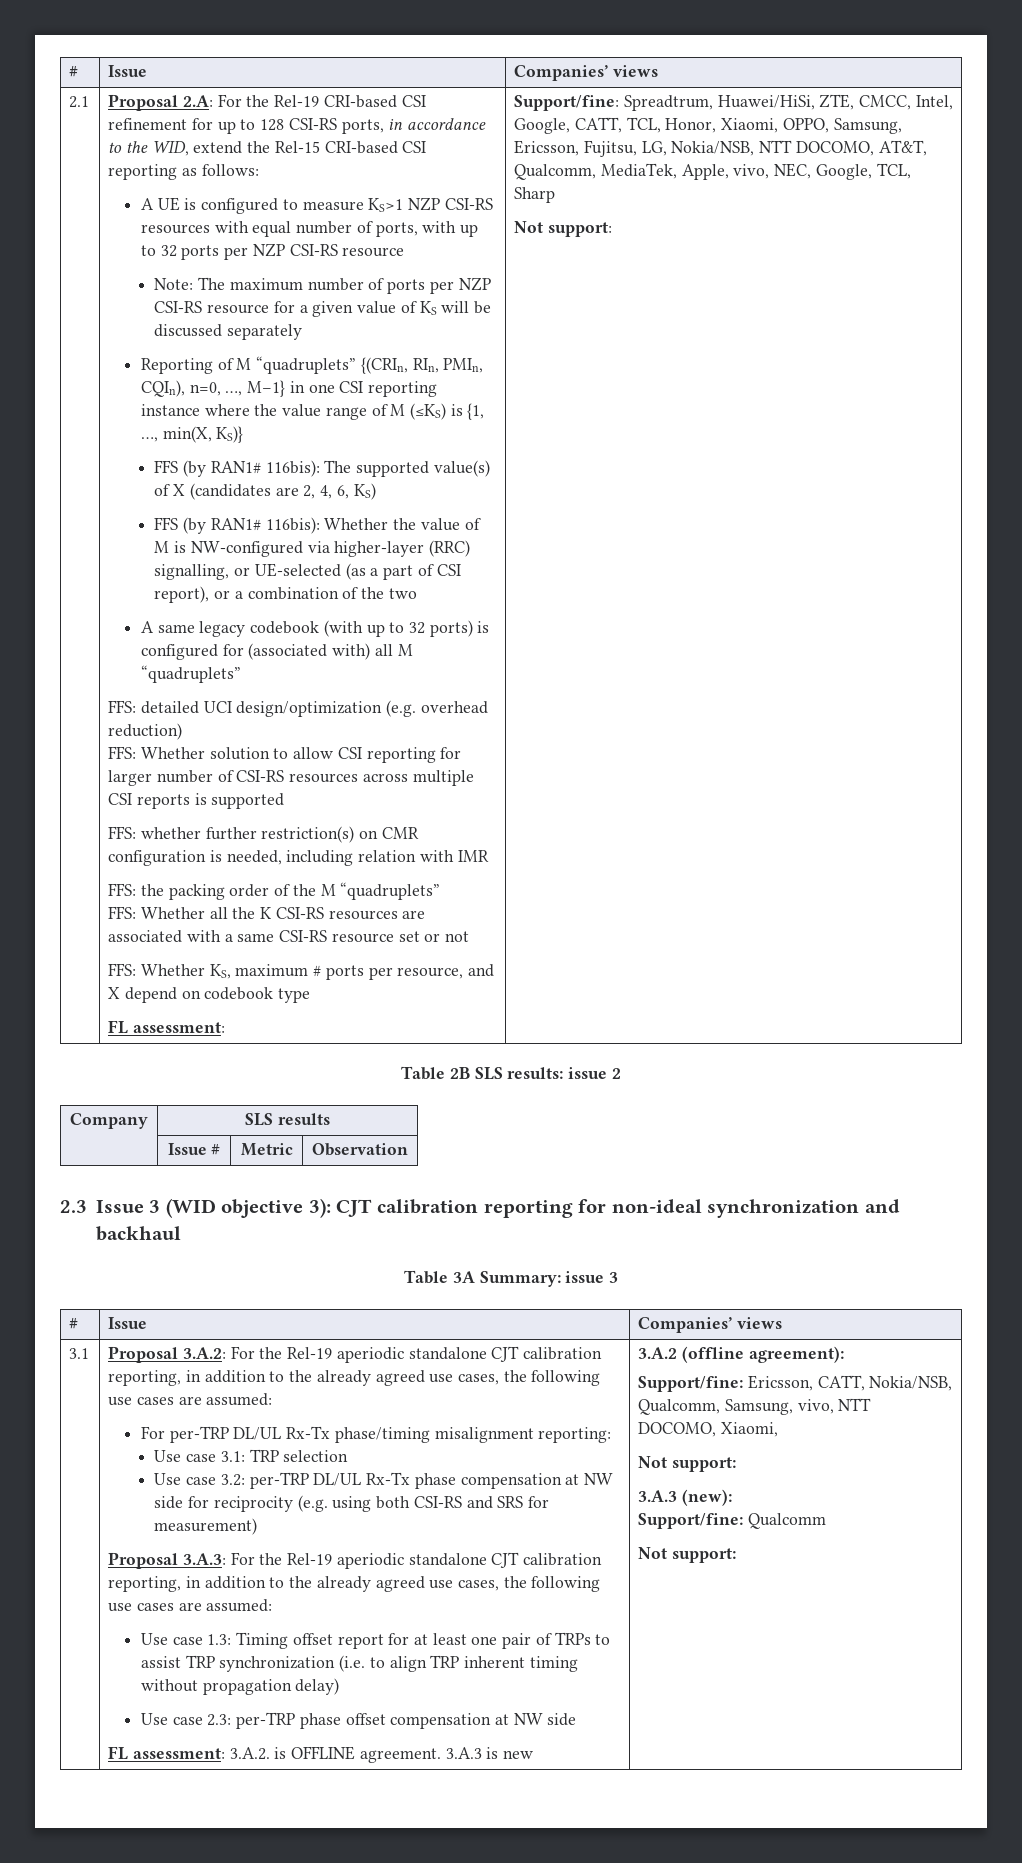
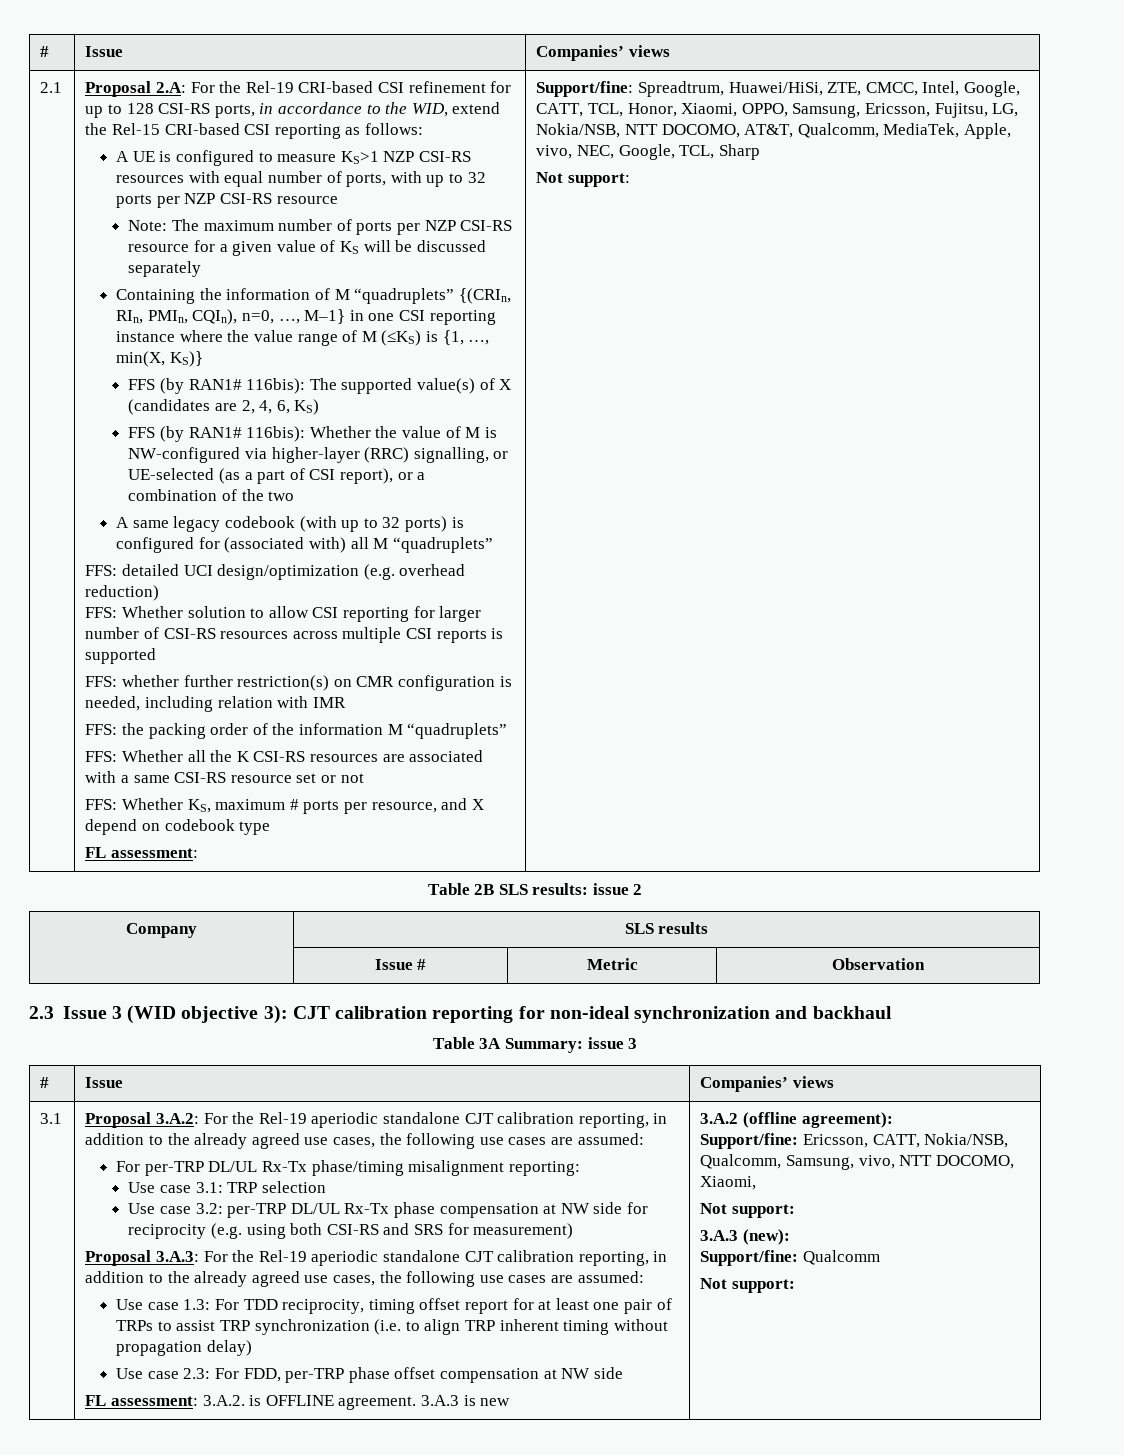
- Reporting of M “quadruplets” {(CRIn, RIn, PMIn, CQIn), n=0, …, M–1} in one CSI reporting instance where the value range of M (≤KS) is {1, …, min(X, KS)}
+ Containing the information of M “quadruplets” {(CRIn, RIn, PMIn, CQIn), n=0, …, M–1} in one CSI reporting instance where the value range of M (≤KS) is {1, …, min(X, KS)}
- FFS: the packing order of the M “quadruplets”
+ FFS: the packing order of the information M “quadruplets”
- Use case 1.3: Timing offset report for at least one pair of TRPs to assist TRP synchronization (i.e. to align TRP inherent timing without propagation delay)
+ Use case 1.3: For TDD reciprocity, timing offset report for at least one pair of TRPs to assist TRP synchronization (i.e. to align TRP inherent timing without propagation delay)
- Use case 2.3: per-TRP phase offset compensation at NW side
+ Use case 2.3: For FDD, per-TRP phase offset compensation at NW side

